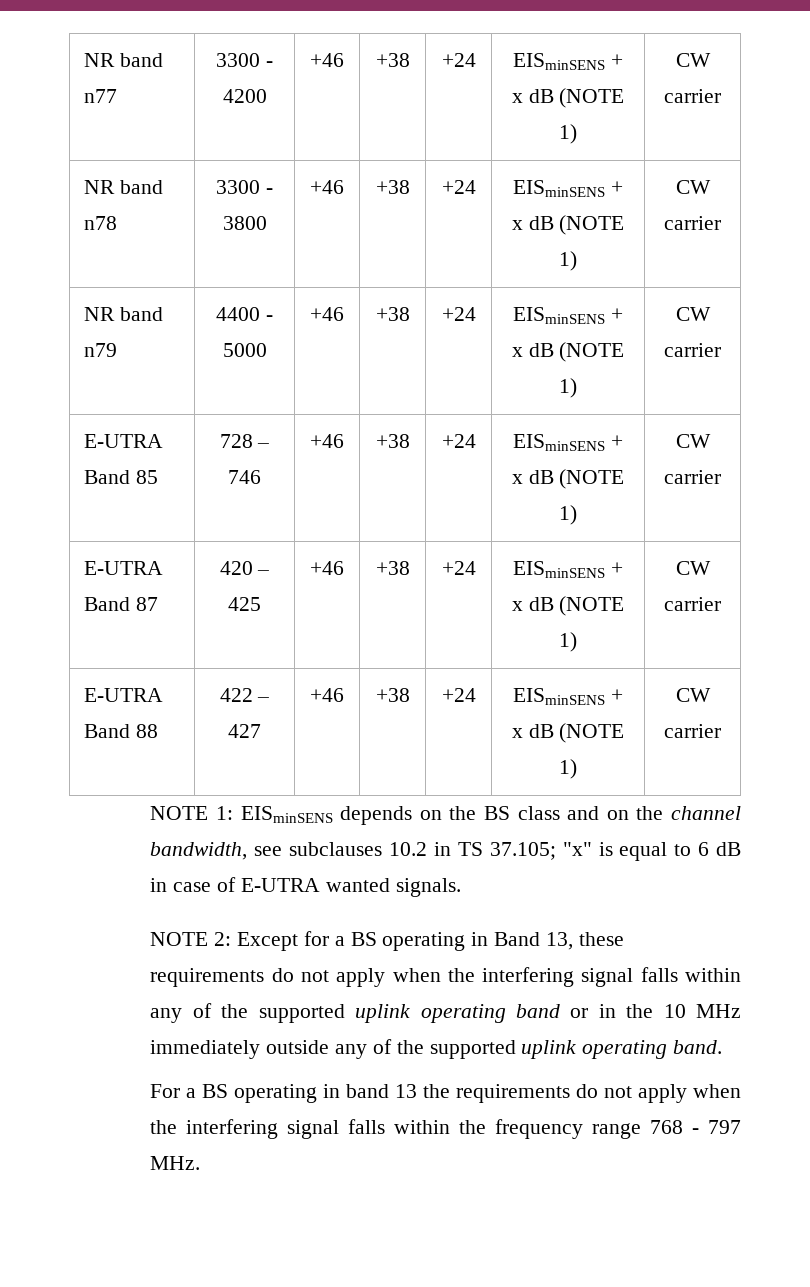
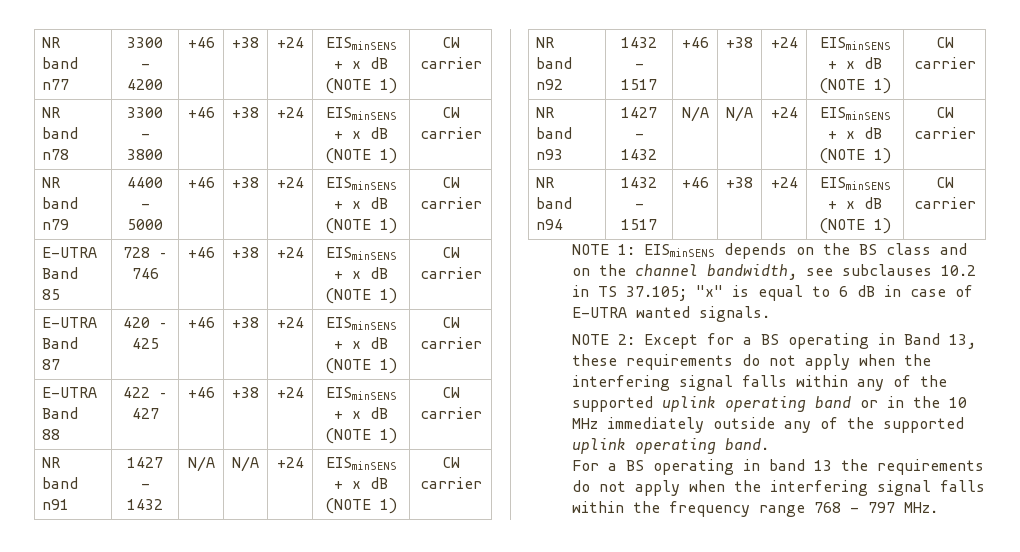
+ NR band n91 | 1427 - 1432 | N/A | N/A | +24 | EISminSENS + x dB (NOTE 1) | CW carrier
+ NR band n92 | 1432 - 1517 | +46 | +38 | +24 | EISminSENS + x dB (NOTE 1) | CW carrier
+ NR band n93 | 1427 - 1432 | N/A | N/A | +24 | EISminSENS + x dB (NOTE 1) | CW carrier
+ NR band n94 | 1432 - 1517 | +46 | +38 | +24 | EISminSENS + x dB (NOTE 1) | CW carrier

